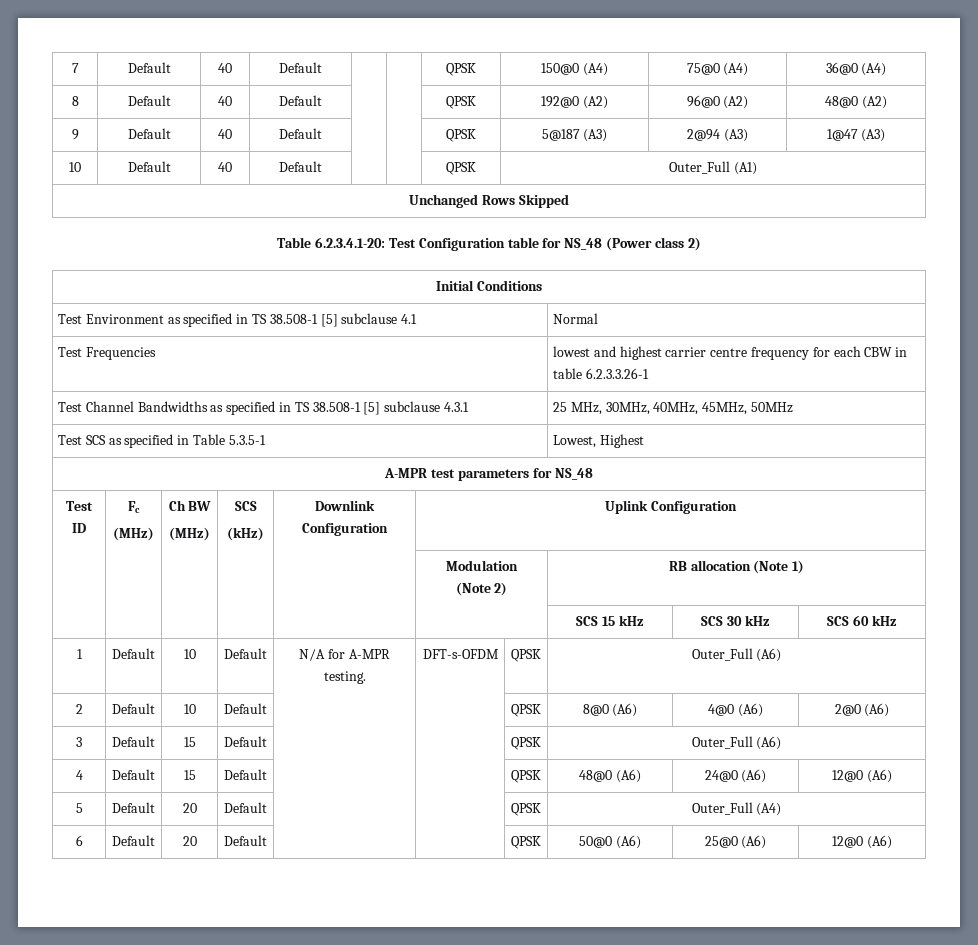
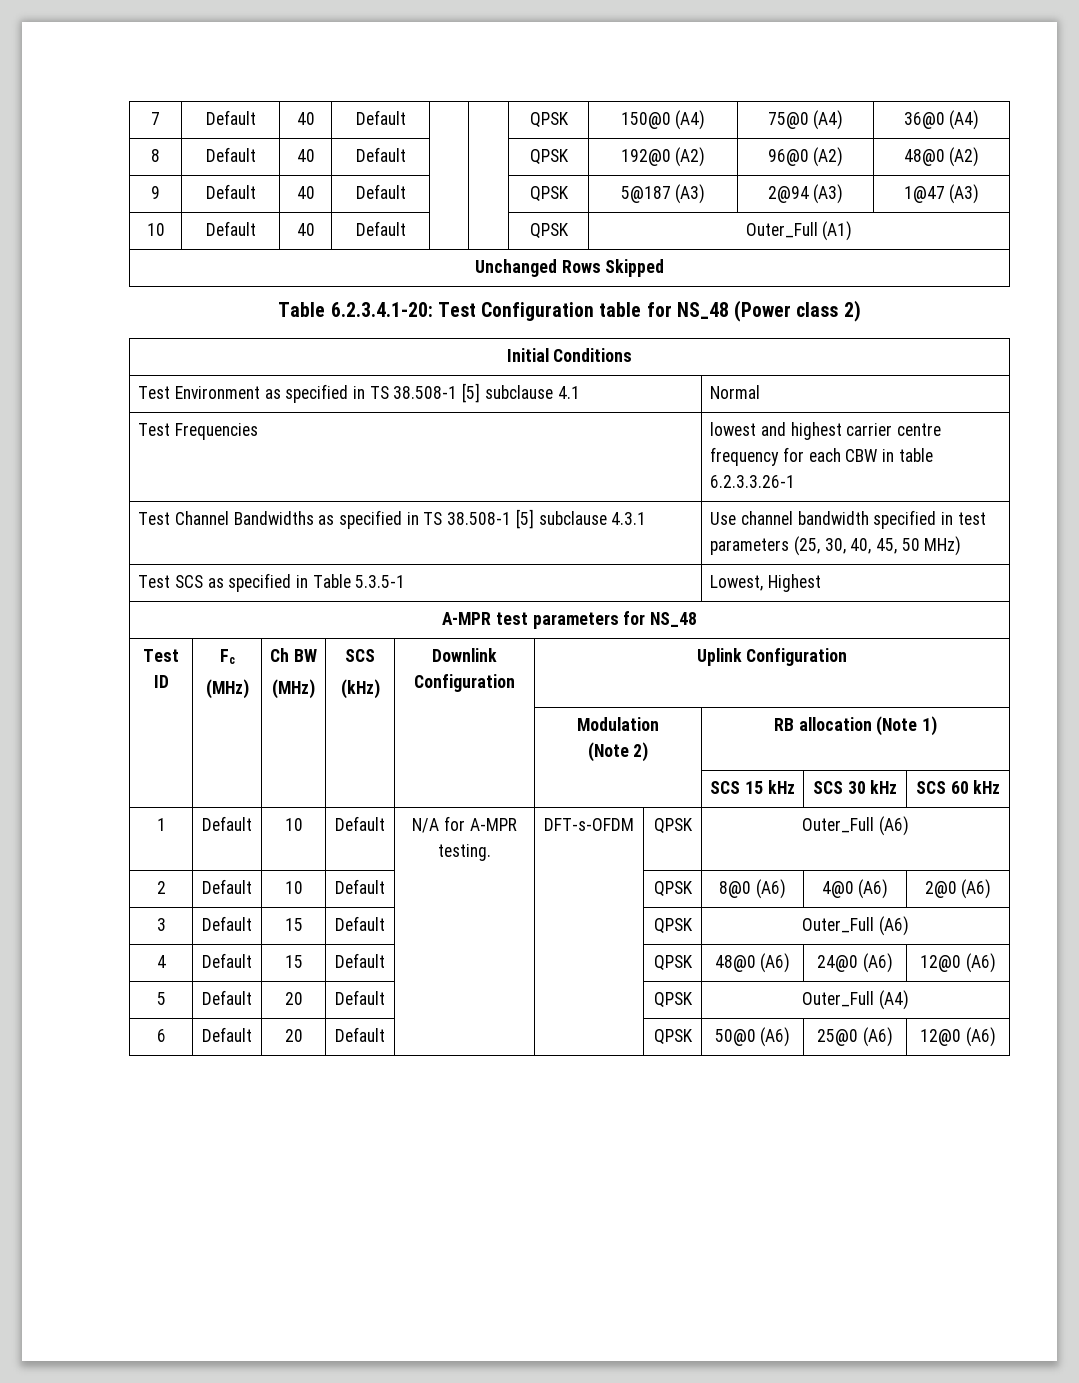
- Test Channel Bandwidths as specified in TS 38.508-1 [5] subclause 4.3.1 | 25 MHz, 30MHz, 40MHz, 45MHz, 50MHz
+ Test Channel Bandwidths as specified in TS 38.508-1 [5] subclause 4.3.1 | Use channel bandwidth specified in test parameters (25, 30, 40, 45, 50 MHz)

